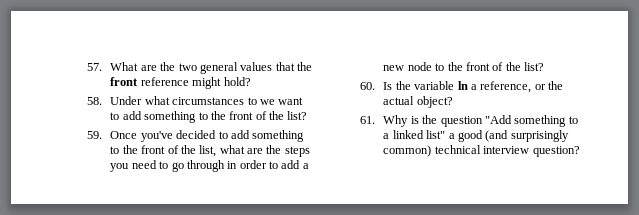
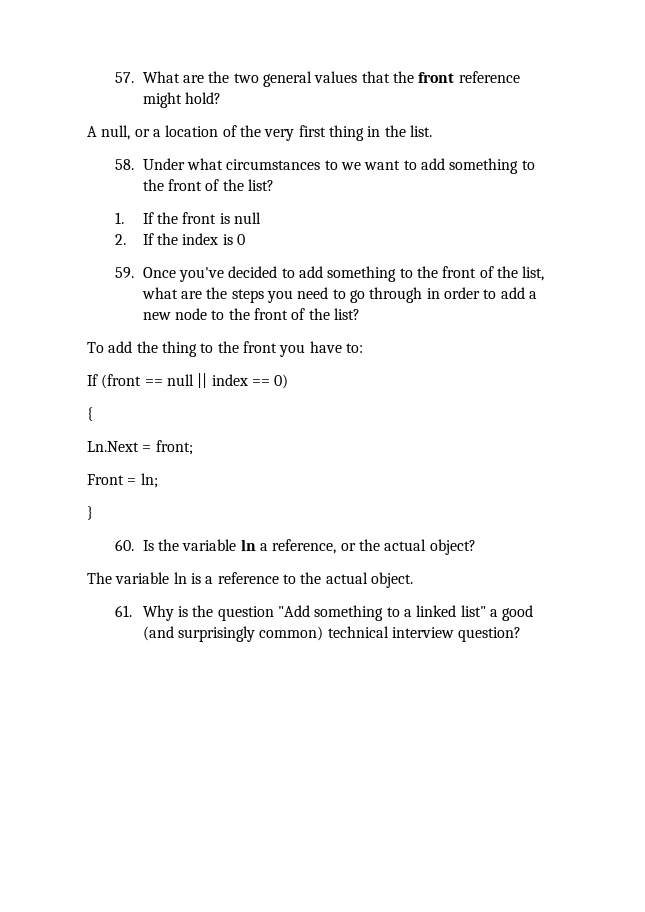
+ A null, or a location of the very first thing in the list.
+ 1. If the front is null
+ 2. If the index is 0
+ To add the thing to the front you have to:
+ If (front == null || index == 0)
+ {
+ Ln.Next = front;
+ Front = ln;
+ }
+ The variable ln is a reference to the actual object.

